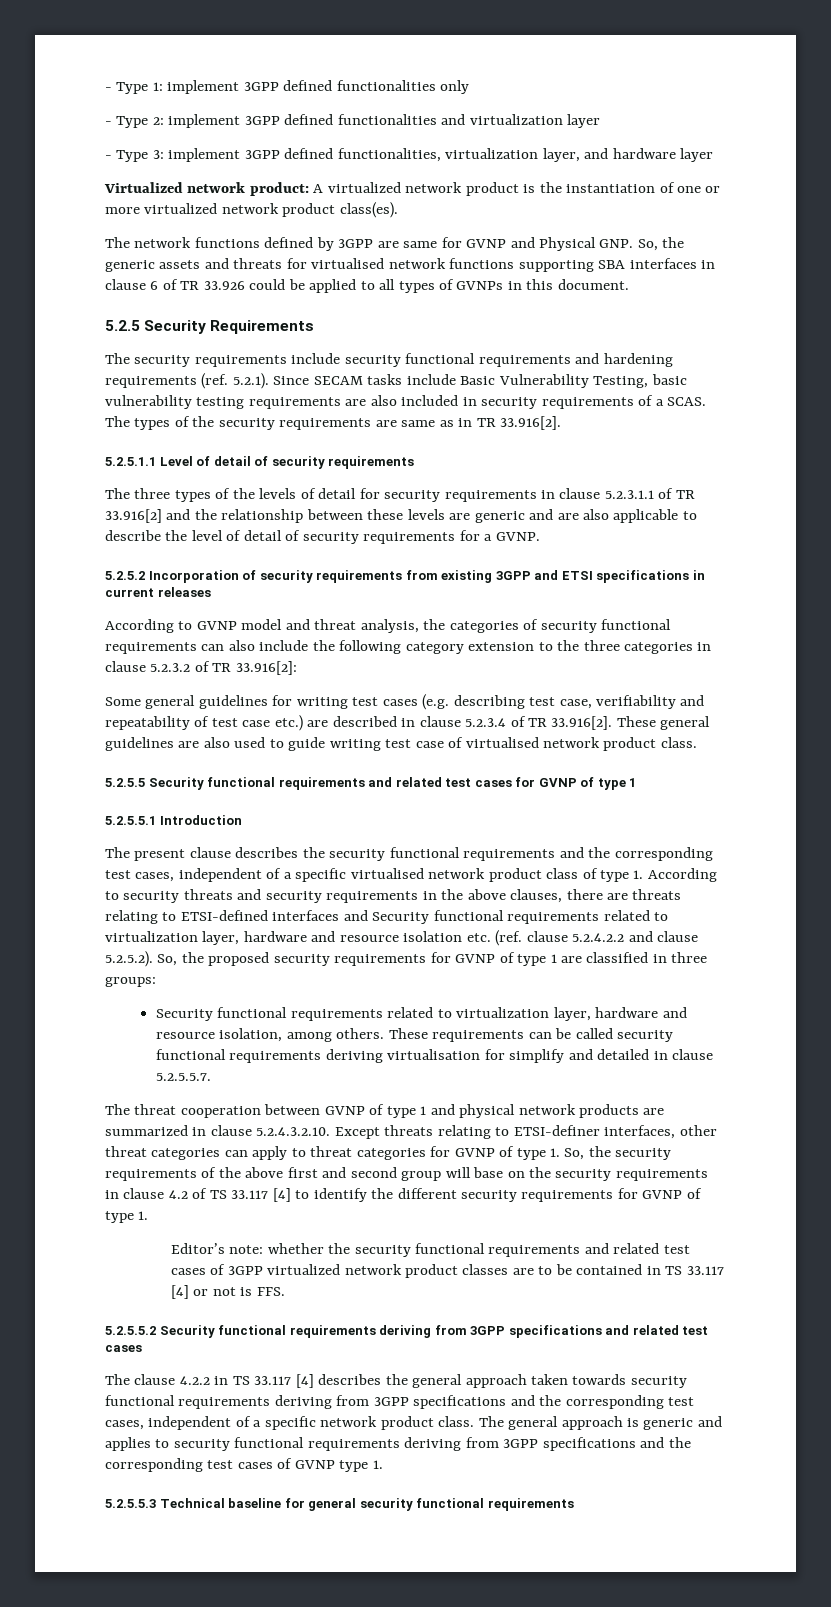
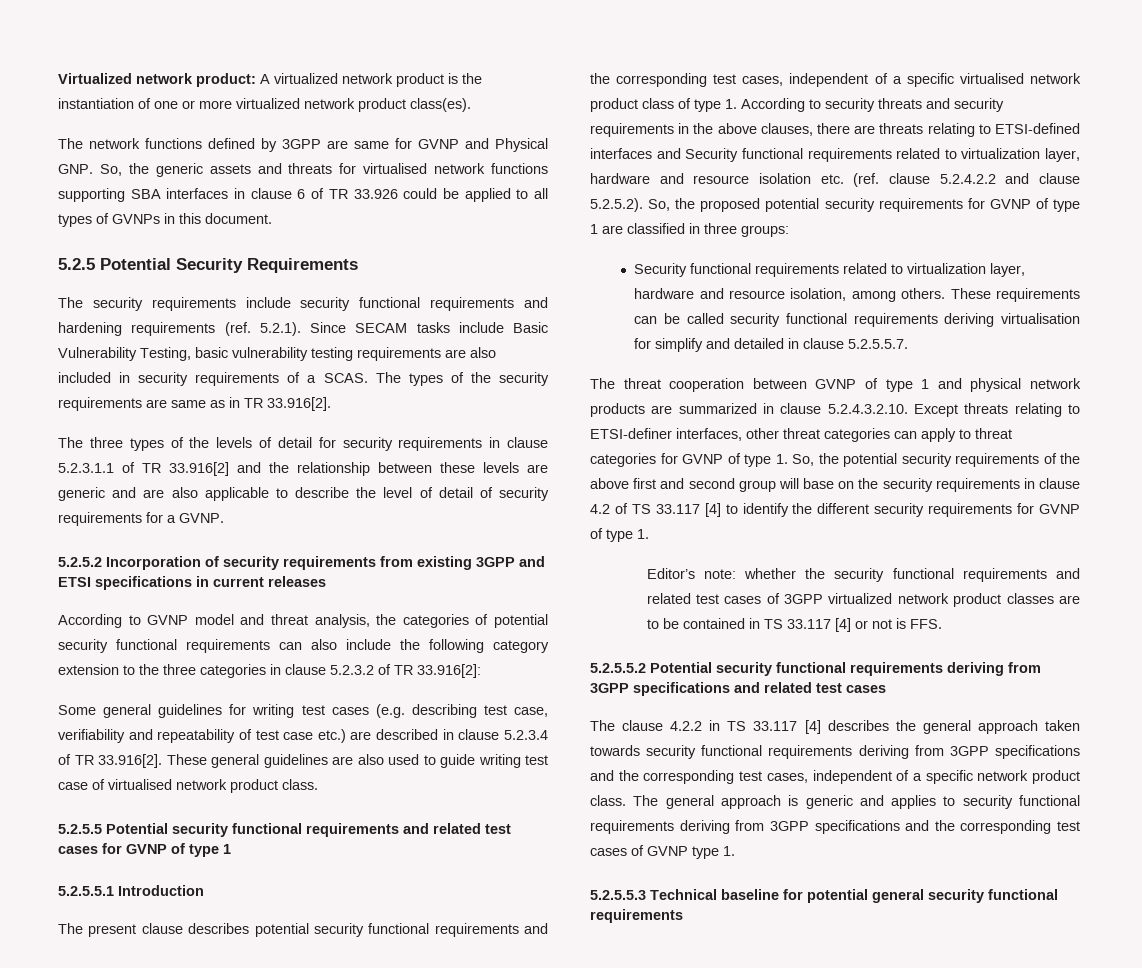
- - Type 1: implement 3GPP defined functionalities only
- - Type 2: implement 3GPP defined functionalities and virtualization layer
- - Type 3: implement 3GPP defined functionalities, virtualization layer, and hardware layer
- 5.2.5 Security Requirements
+ 5.2.5 Potential Security Requirements
- 5.2.5.1.1 Level of detail of security requirements
- According to GVNP model and threat analysis, the categories of security functional requirements can also include the following category extension to the three categories in clause 5.2.3.2 of TR 33.916[2]:
+ According to GVNP model and threat analysis, the categories of potential security functional requirements can also include the following category extension to the three categories in clause 5.2.3.2 of TR 33.916[2]:
- 5.2.5.5 Security functional requirements and related test cases for GVNP of type 1
+ 5.2.5.5 Potential security functional requirements and related test cases for GVNP of type 1
- The present clause describes the security functional requirements and the corresponding test cases, independent of a specific virtualised network product class of type 1. According to security threats and security requirements in the above clauses, there are threats relating to ETSI-defined interfaces and Security functional requirements related to virtualization layer, hardware and resource isolation etc. (ref. clause 5.2.4.2.2 and clause 5.2.5.2). So, the proposed security requirements for GVNP of type 1 are classified in three groups:
+ The present clause describes potential security functional requirements and the corresponding test cases, independent of a specific virtualised network product class of type 1. According to security threats and security requirements in the above clauses, there are threats relating to ETSI-defined interfaces and Security functional requirements related to virtualization layer, hardware and resource isolation etc. (ref. clause 5.2.4.2.2 and clause 5.2.5.2). So, the proposed potential security requirements for GVNP of type 1 are classified in three groups:
- The threat cooperation between GVNP of type 1 and physical network products are summarized in clause 5.2.4.3.2.10. Except threats relating to ETSI-definer interfaces, other threat categories can apply to threat categories for GVNP of type 1. So, the security requirements of the above first and second group will base on the security requirements in clause 4.2 of TS 33.117 [4] to identify the different security requirements for GVNP of type 1.
+ The threat cooperation between GVNP of type 1 and physical network products are summarized in clause 5.2.4.3.2.10. Except threats relating to ETSI-definer interfaces, other threat categories can apply to threat categories for GVNP of type 1. So, the potential security requirements of the above first and second group will base on the security requirements in clause 4.2 of TS 33.117 [4] to identify the different security requirements for GVNP of type 1.
- 5.2.5.5.2 Security functional requirements deriving from 3GPP specifications and related test cases
+ 5.2.5.5.2 Potential security functional requirements deriving from 3GPP specifications and related test cases
- 5.2.5.5.3 Technical baseline for general security functional requirements
+ 5.2.5.5.3 Technical baseline for potential general security functional requirements

